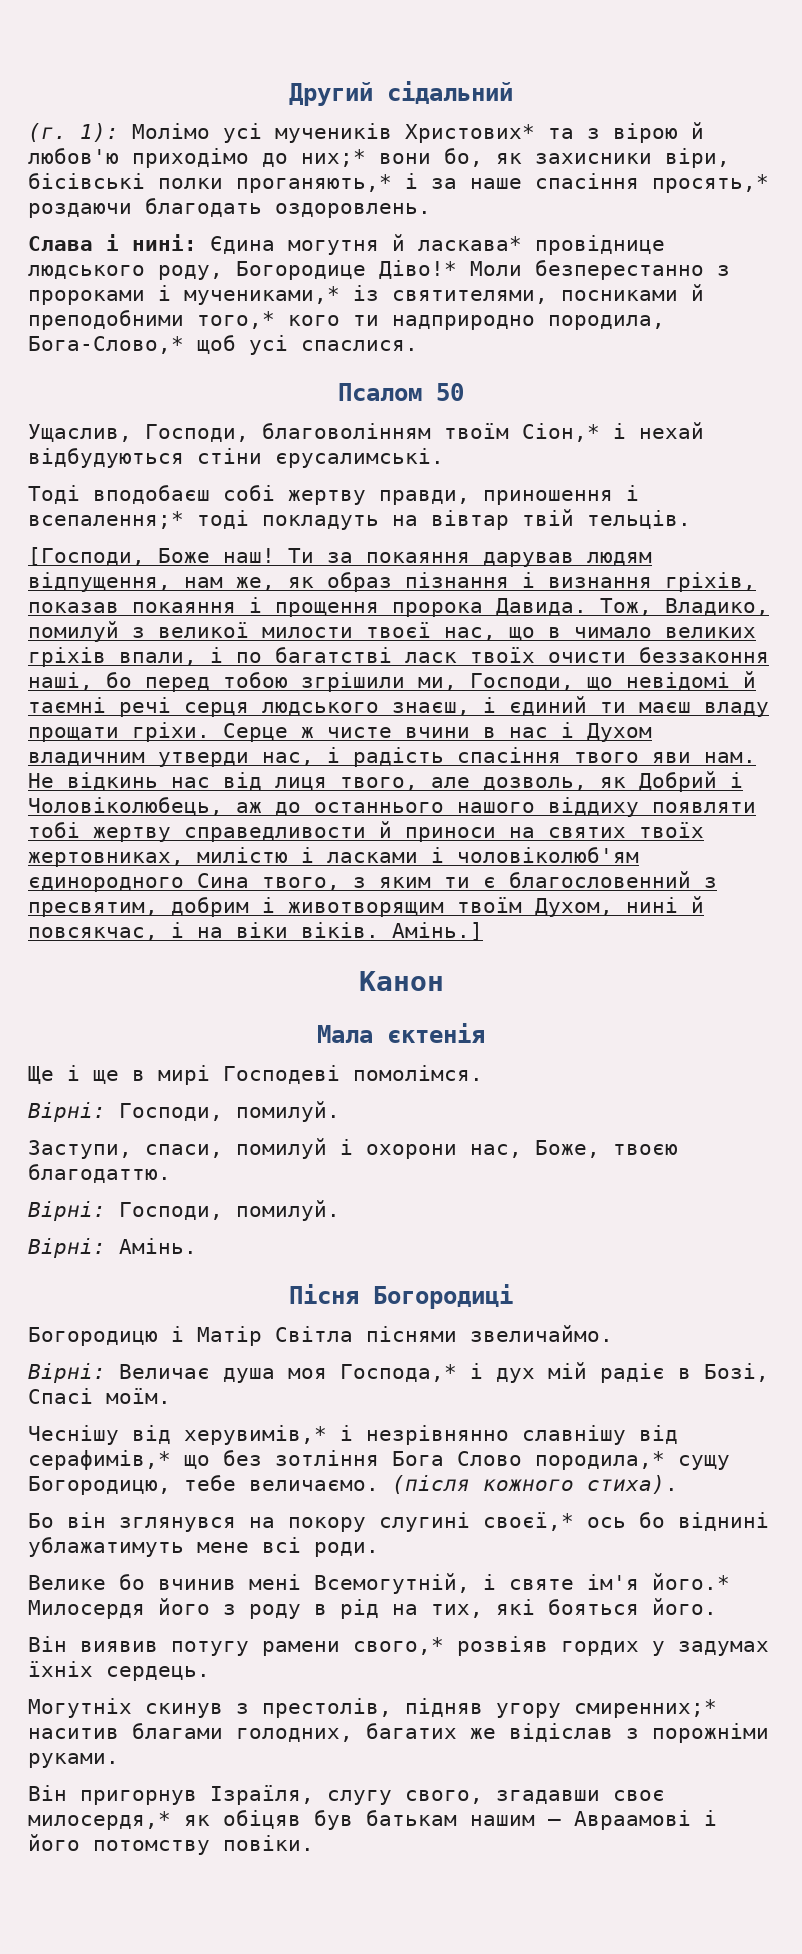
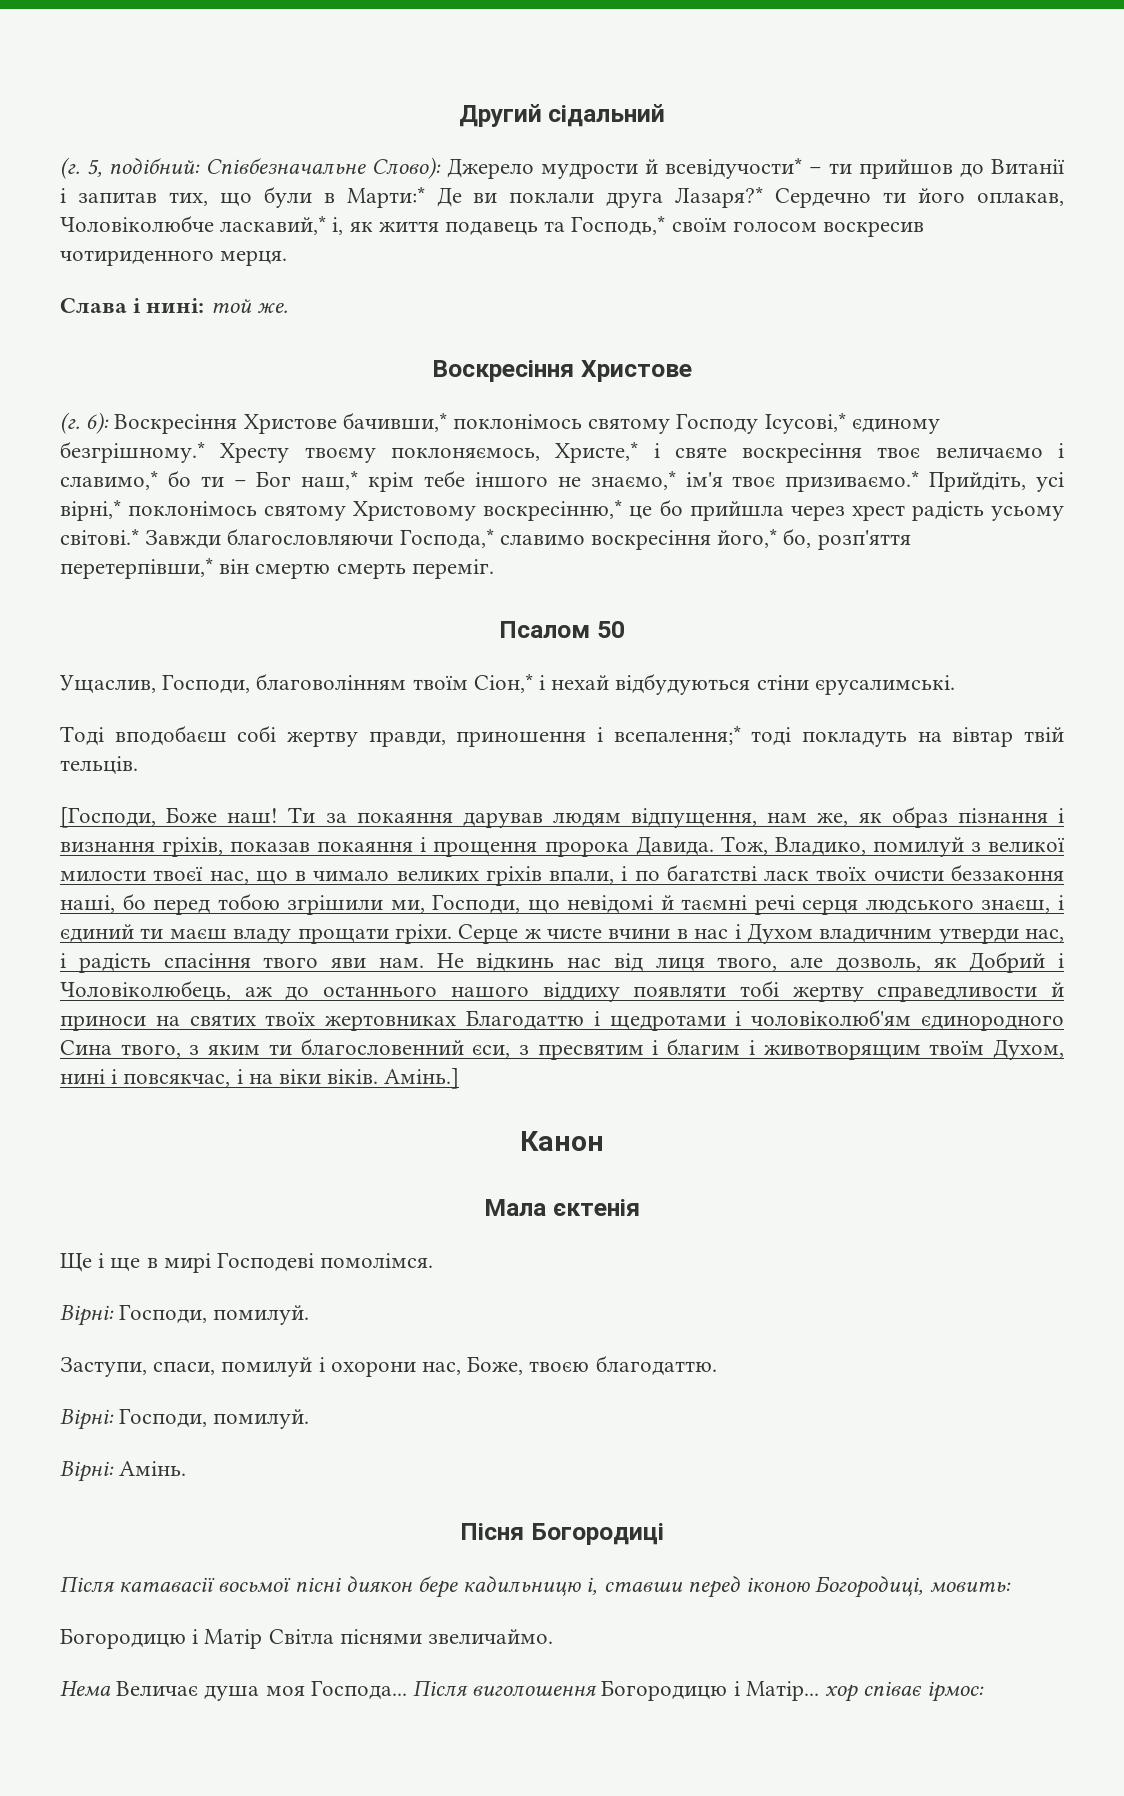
- (г. 1): Молімо усі мучеників Христових* та з вірою й любов'ю приходімо до них;* вони бо, як захисники віри, бісівські полки проганяють,* і за наше спасіння просять,* роздаючи благодать оздоровлень.
- Слава і нині: Єдина могутня й ласкава* провіднице людського роду, Богородице Діво!* Моли безперестанно з пророками і мучениками,* із святителями, посниками й преподобними того,* кого ти надприродно породила, Бога-Слово,* щоб усі спаслися.
+ (г. 5, подібний: Співбезначальне Слово): Джерело мудрости й всевідучости* – ти прийшов до Витанії і запитав тих, що були в Марти:* Де ви поклали друга Лазаря?* Сердечно ти його оплакав, Чоловіколюбче ласкавий,* і, як життя подавець та Господь,* своїм голосом воскресив чотириденного мерця.
+ Слава і нині: той же.
+ Воскресіння Христове
+ (г. 6): Воскресіння Христове бачивши,* поклонімось святому Господу Ісусові,* єдиному безгрішному.* Хресту твоєму поклоняємось, Христе,* і святе воскресіння твоє величаємо і славимо,* бо ти – Бог наш,* крім тебе іншого не знаємо,* ім'я твоє призиваємо.* Прийдіть, усі вірні,* поклонімось святому Христовому воскресінню,* це бо прийшла через хрест радість усьому світові.* Завжди благословляючи Господа,* славимо воскресіння його,* бо, розп'яття перетерпівши,* він смертю смерть переміг.
- Не відкинь нас від лиця твого, але дозволь, як Добрий і Чоловіколюбець, аж до останнього нашого віддиху появляти тобі жертву справедливости й приноси на святих твоїх жертовниках, милістю і ласками і чоловіколюб'ям єдинородного Сина твого, з яким ти є благословенний з пресвятим, добрим і животворящим твоїм Духом, нині й повсякчас, і на віки віків.
+ Не відкинь нас від лиця твого, але дозволь, як Добрий і Чоловіколюбець, аж до останнього нашого віддиху появляти тобі жертву справедливости й приноси на святих твоїх жертовниках Благодаттю і щедротами і чоловіколюб'ям єдинородного Сина твого, з яким ти благословенний єси, з пресвятим і благим і животворящим твоїм Духом, нині і повсякчас, і на віки віків.
+ Після катавасії восьмої пісні диякон бере кадильницю і, ставши перед іконою Богородиці, мовить:
- Вірні: Величає душа моя Господа,* і дух мій радіє в Бозі, Спасі моїм.
- Чеснішу від херувимів,* і незрівнянно славнішу від серафимів,* що без зотління Бога Слово породила,* сущу Богородицю, тебе величаємо. (після кожного стиха).
- Бо він зглянувся на покору слугині своєї,* ось бо віднині ублажатимуть мене всі роди.
- Велике бо вчинив мені Всемогутній, і святе ім'я його.* Милосердя його з роду в рід на тих, які бояться його.
- Він виявив потугу рамени свого,* розвіяв гордих у задумах їхніх сердець.
- Могутніх скинув з престолів, підняв угору смиренних;* наситив благами голодних, багатих же відіслав з порожніми руками.
- Він пригорнув Ізраїля, слугу свого, згадавши своє милосердя,* як обіцяв був батькам нашим – Авраамові і його потомству повіки.
+ Нема Величає душа моя Господа... Після виголошення Богородицю і Матір... хор співає ірмос:

